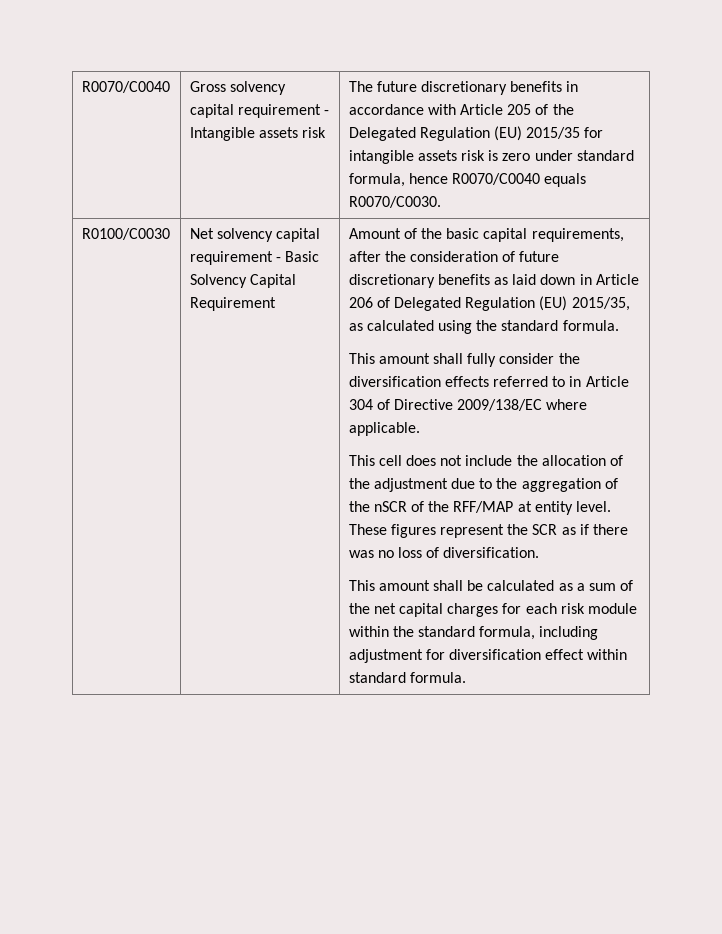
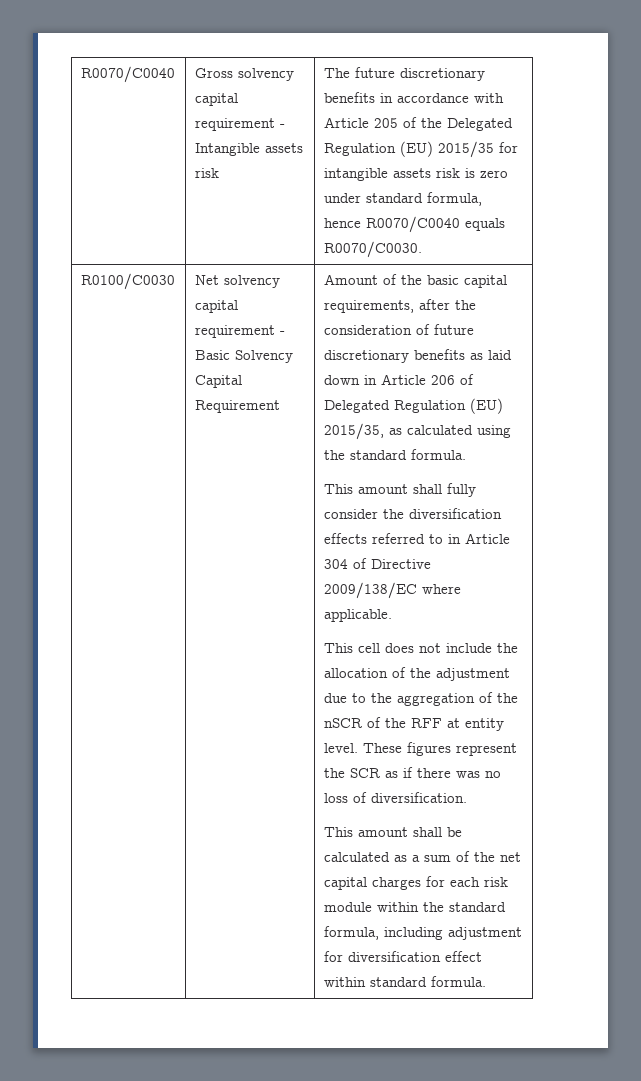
- This cell does not include the allocation of the adjustment due to the aggregation of the nSCR of the RFF/MAP at entity level.
+ This cell does not include the allocation of the adjustment due to the aggregation of the nSCR of the RFF at entity level.

